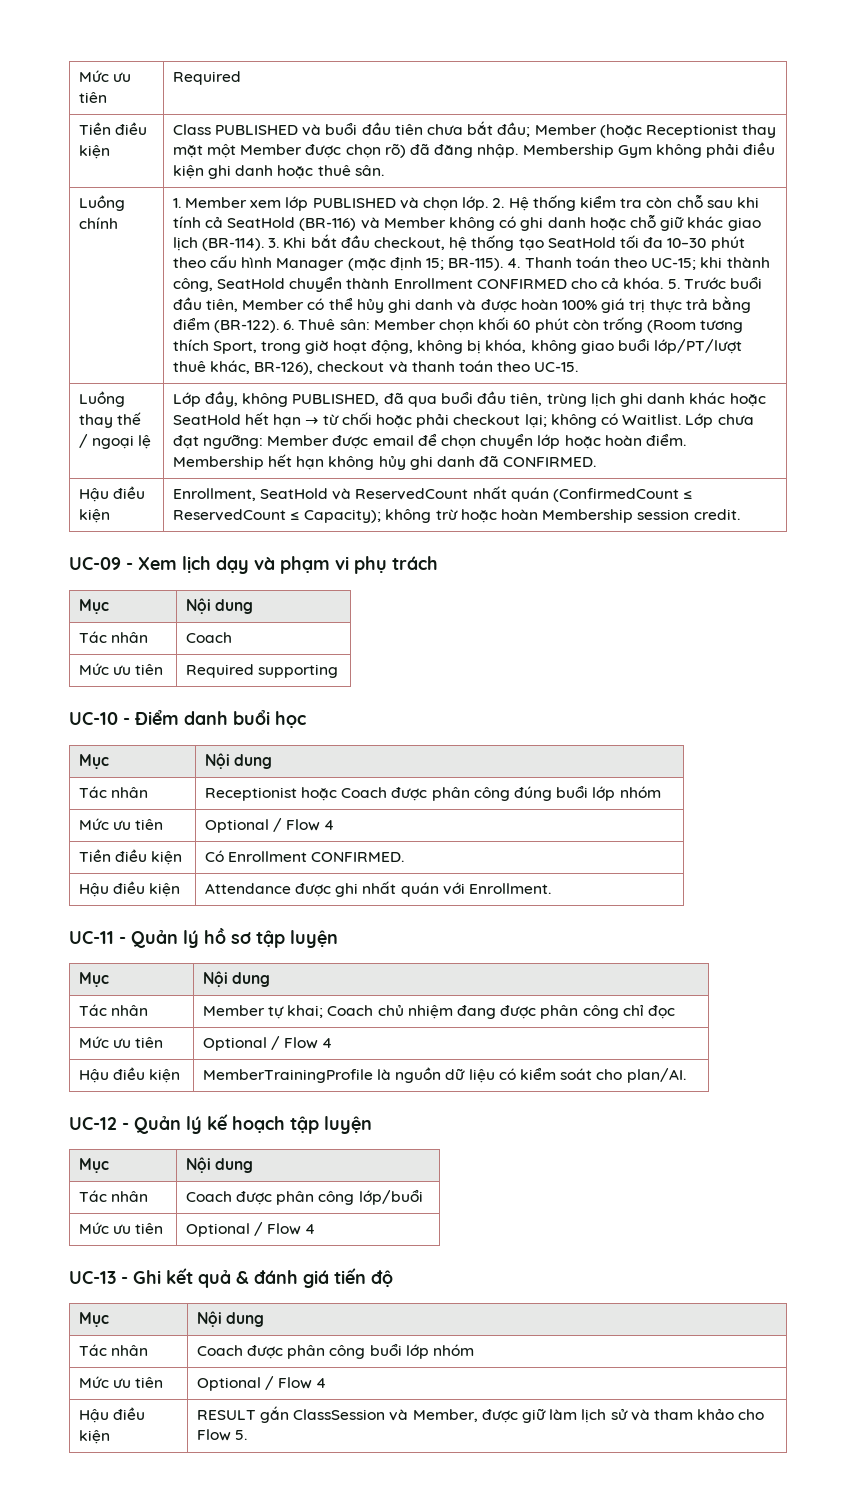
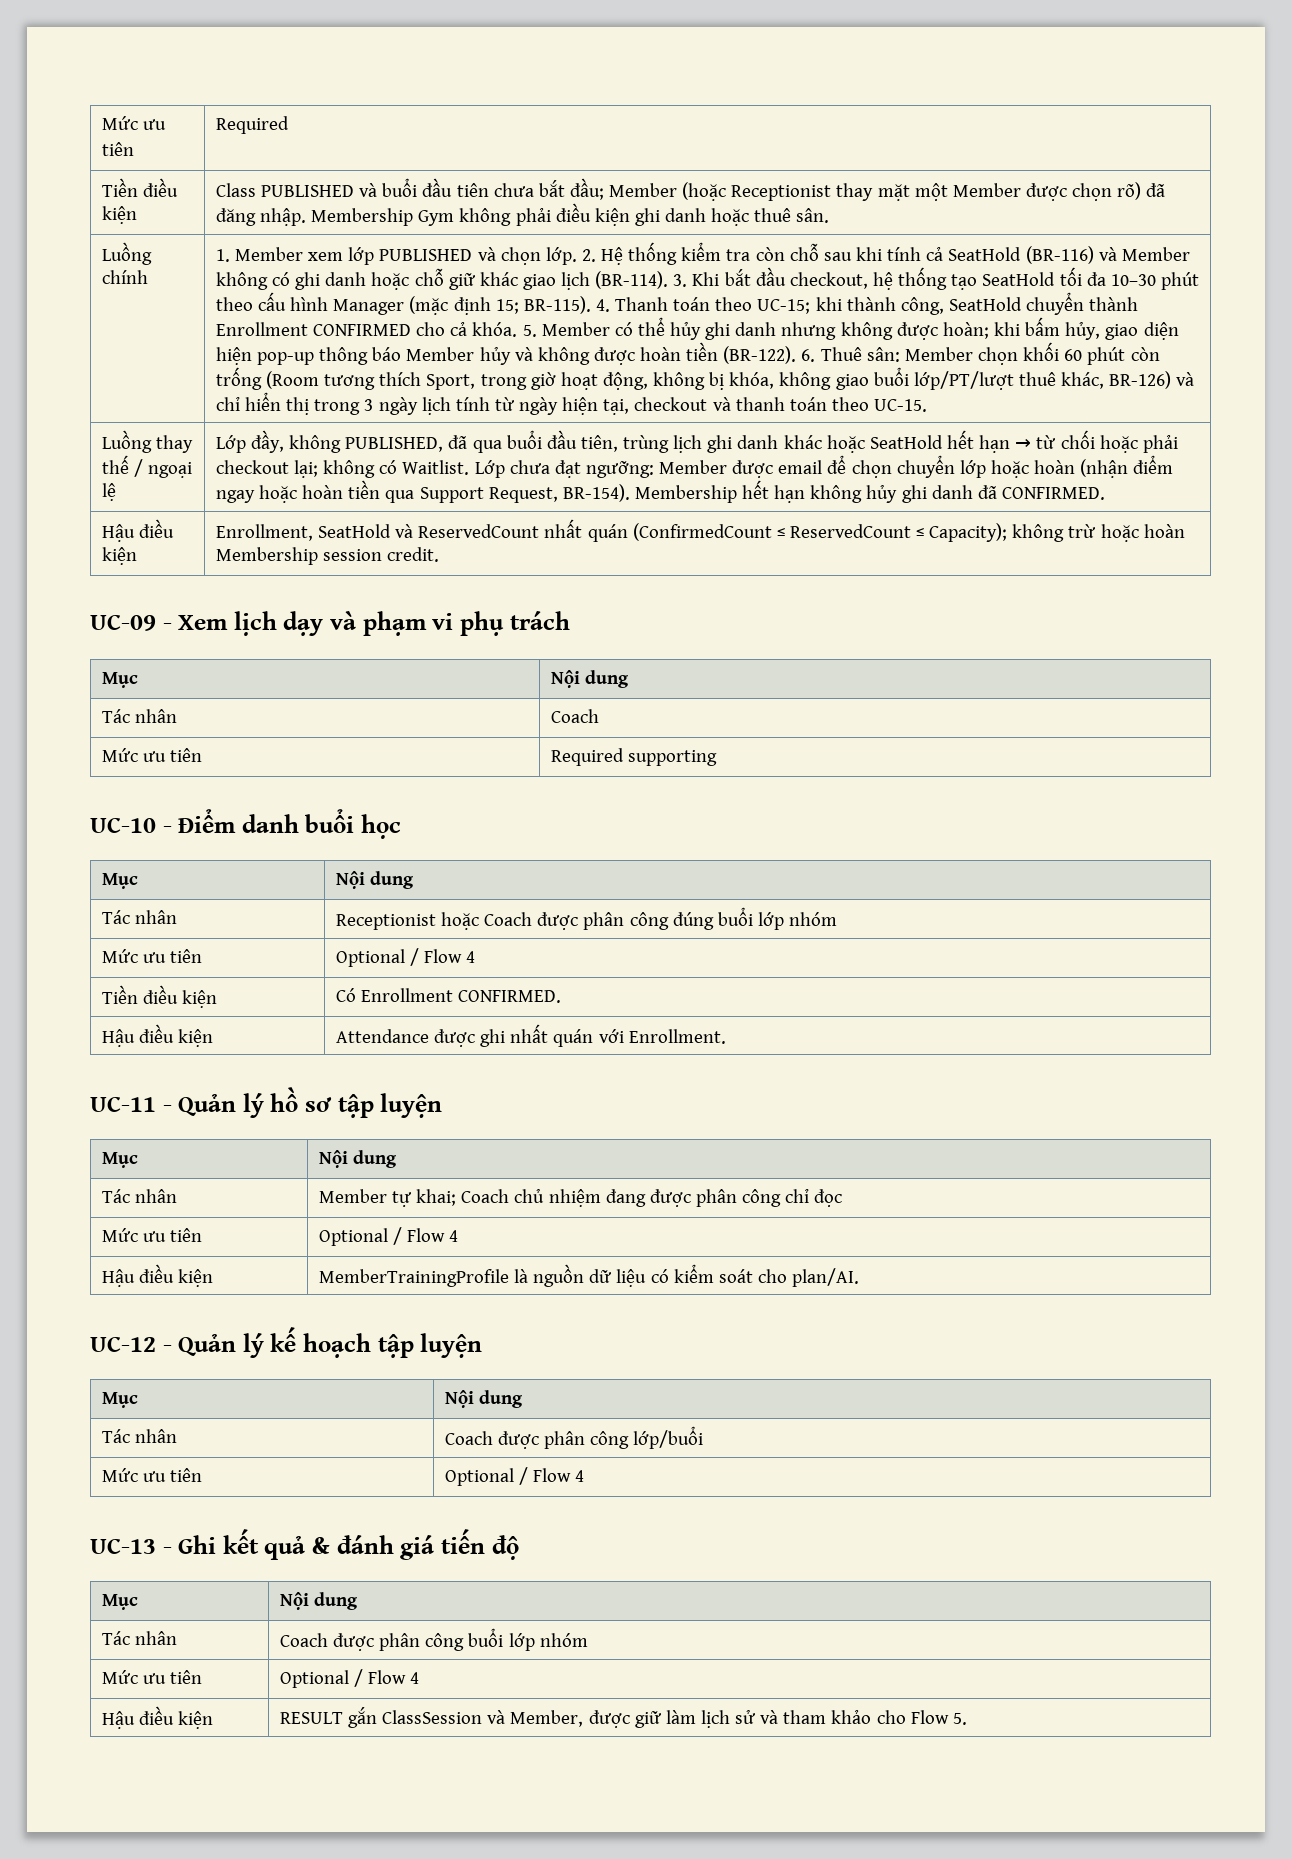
- 5. Trước buổi đầu tiên, Member có thể hủy ghi danh và được hoàn 100% giá trị thực trả bằng điểm (BR-122).
+ 5. Member có thể hủy ghi danh nhưng không được hoàn; khi bấm hủy, giao diện hiện pop-up thông báo Member hủy và không được hoàn tiền (BR-122).
- 6. Thuê sân: Member chọn khối 60 phút còn trống (Room tương thích Sport, trong giờ hoạt động, không bị khóa, không giao buổi lớp/PT/lượt thuê khác, BR-126), checkout và thanh toán theo UC-15.
+ 6. Thuê sân: Member chọn khối 60 phút còn trống (Room tương thích Sport, trong giờ hoạt động, không bị khóa, không giao buổi lớp/PT/lượt thuê khác, BR-126) và chỉ hiển thị trong 3 ngày lịch tính từ ngày hiện tại, checkout và thanh toán theo UC-15.
- Lớp chưa đạt ngưỡng: Member được email để chọn chuyển lớp hoặc hoàn điểm.
+ Lớp chưa đạt ngưỡng: Member được email để chọn chuyển lớp hoặc hoàn (nhận điểm ngay hoặc hoàn tiền qua Support Request, BR-154).

